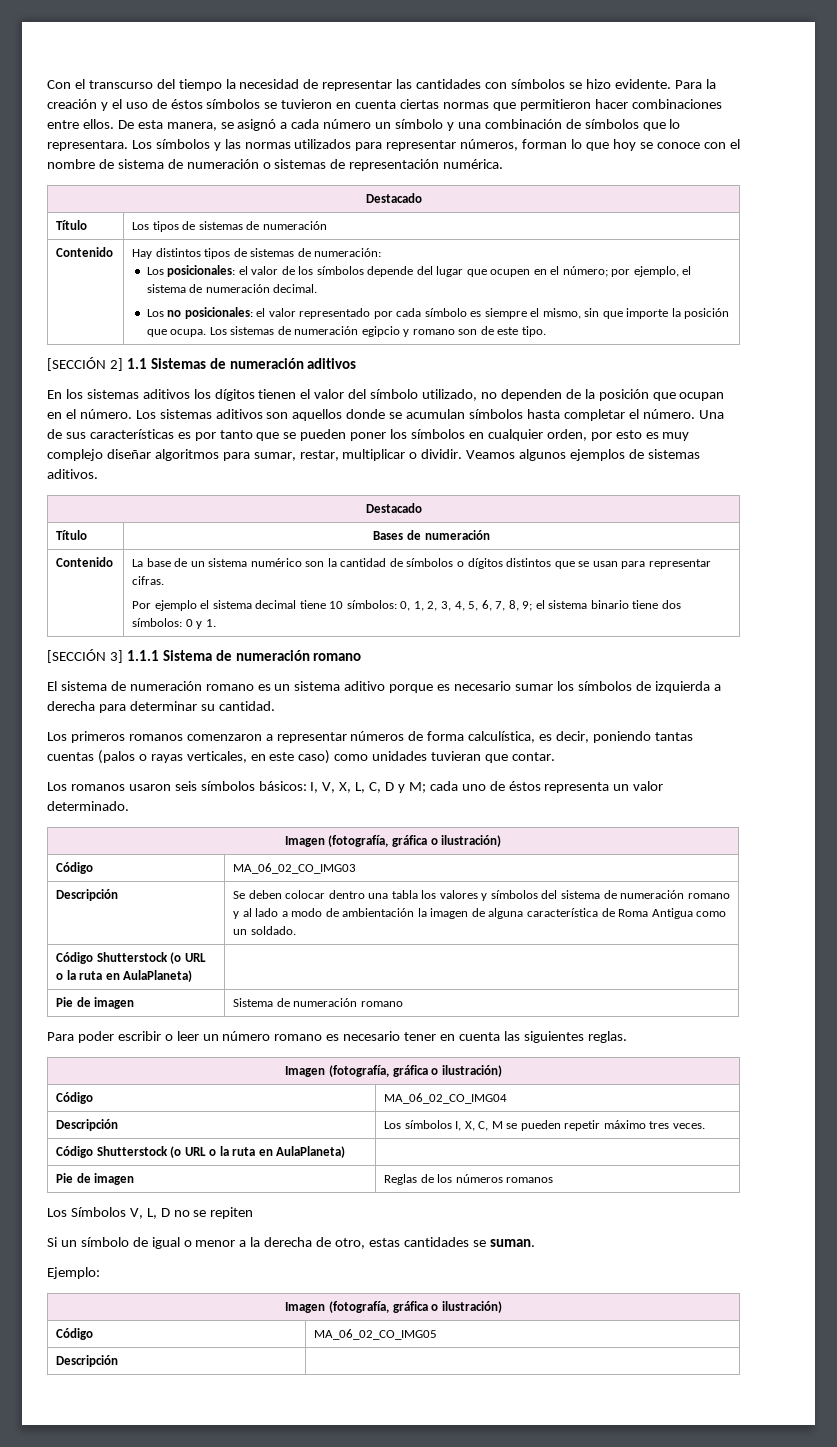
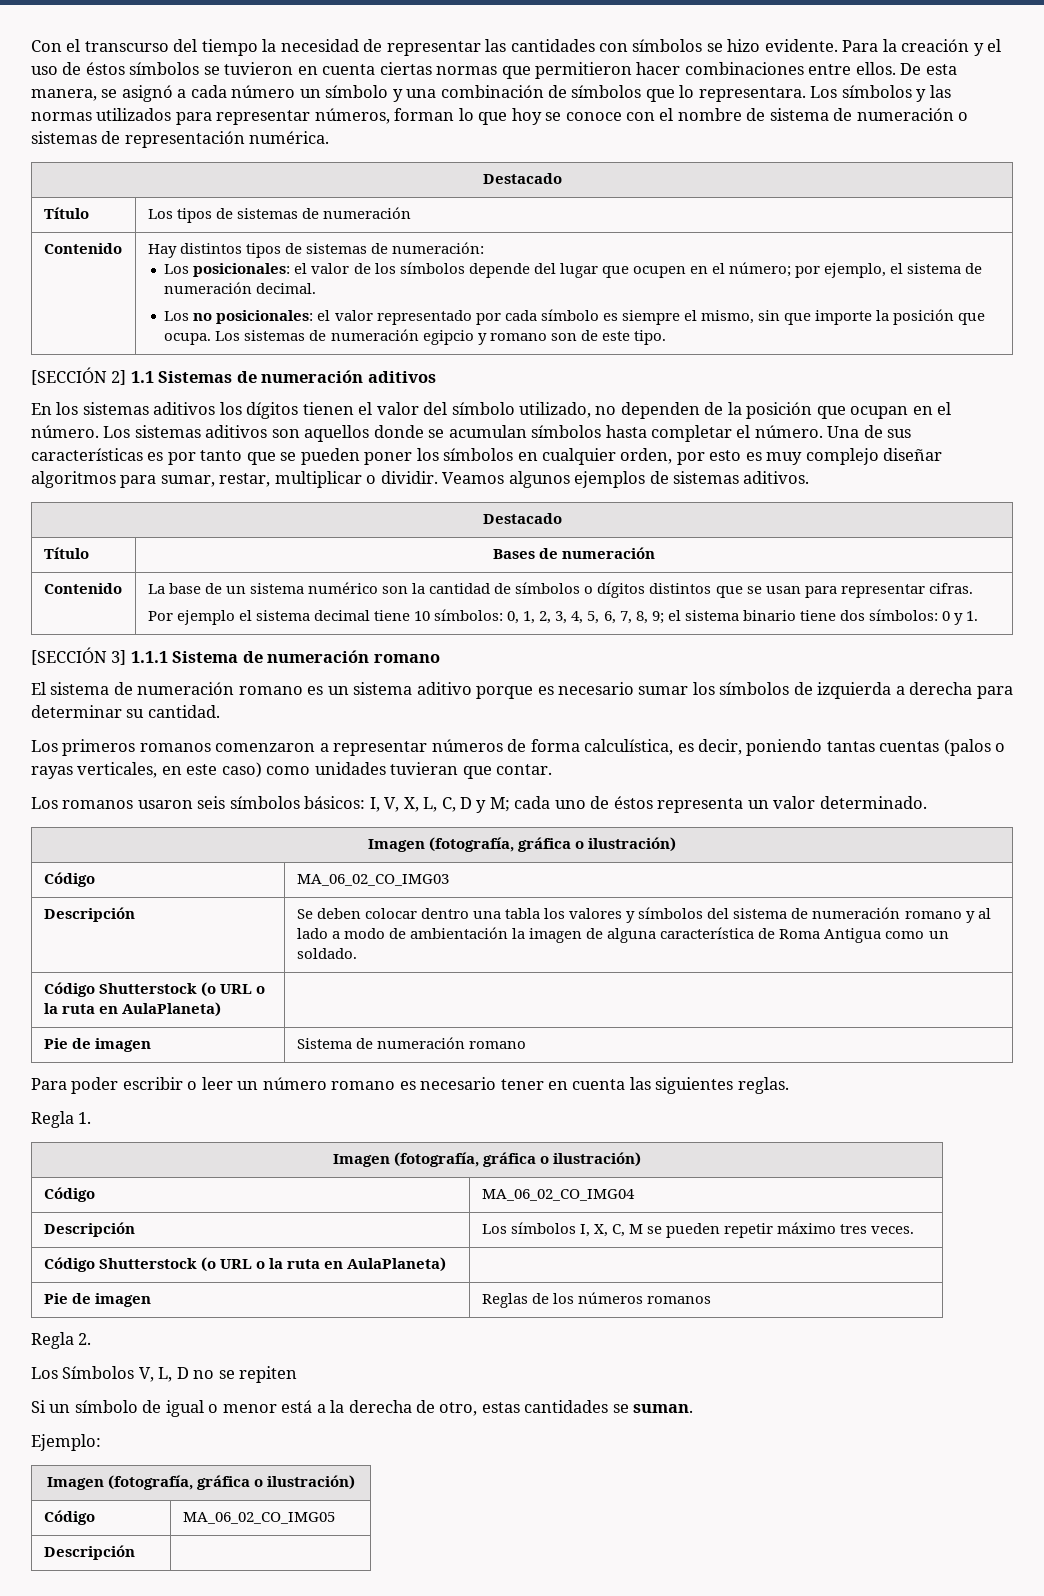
+ Regla 1.
+ Regla 2.
- Si un símbolo de igual o menor a la derecha de otro, estas cantidades se suman.
+ Si un símbolo de igual o menor está a la derecha de otro, estas cantidades se suman.

